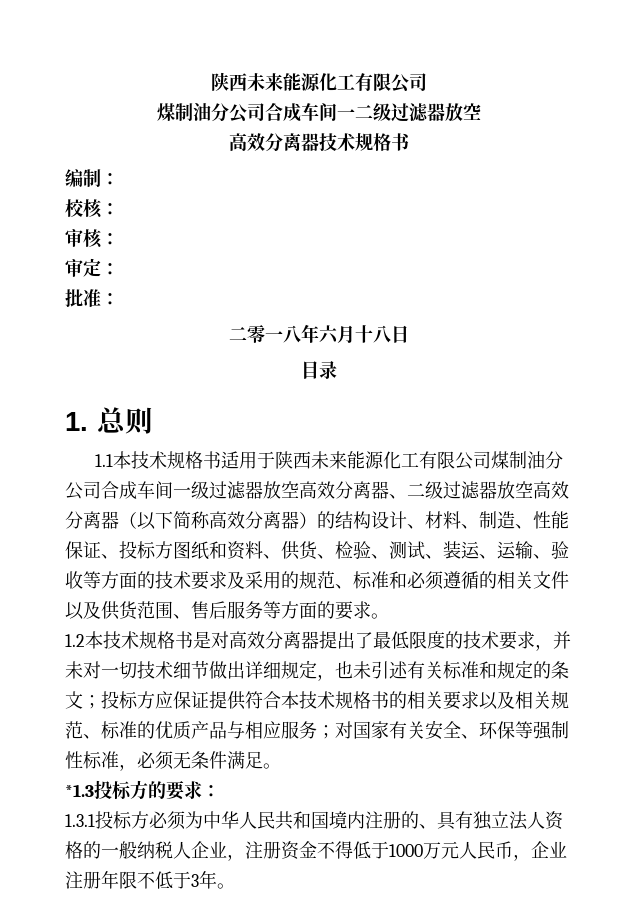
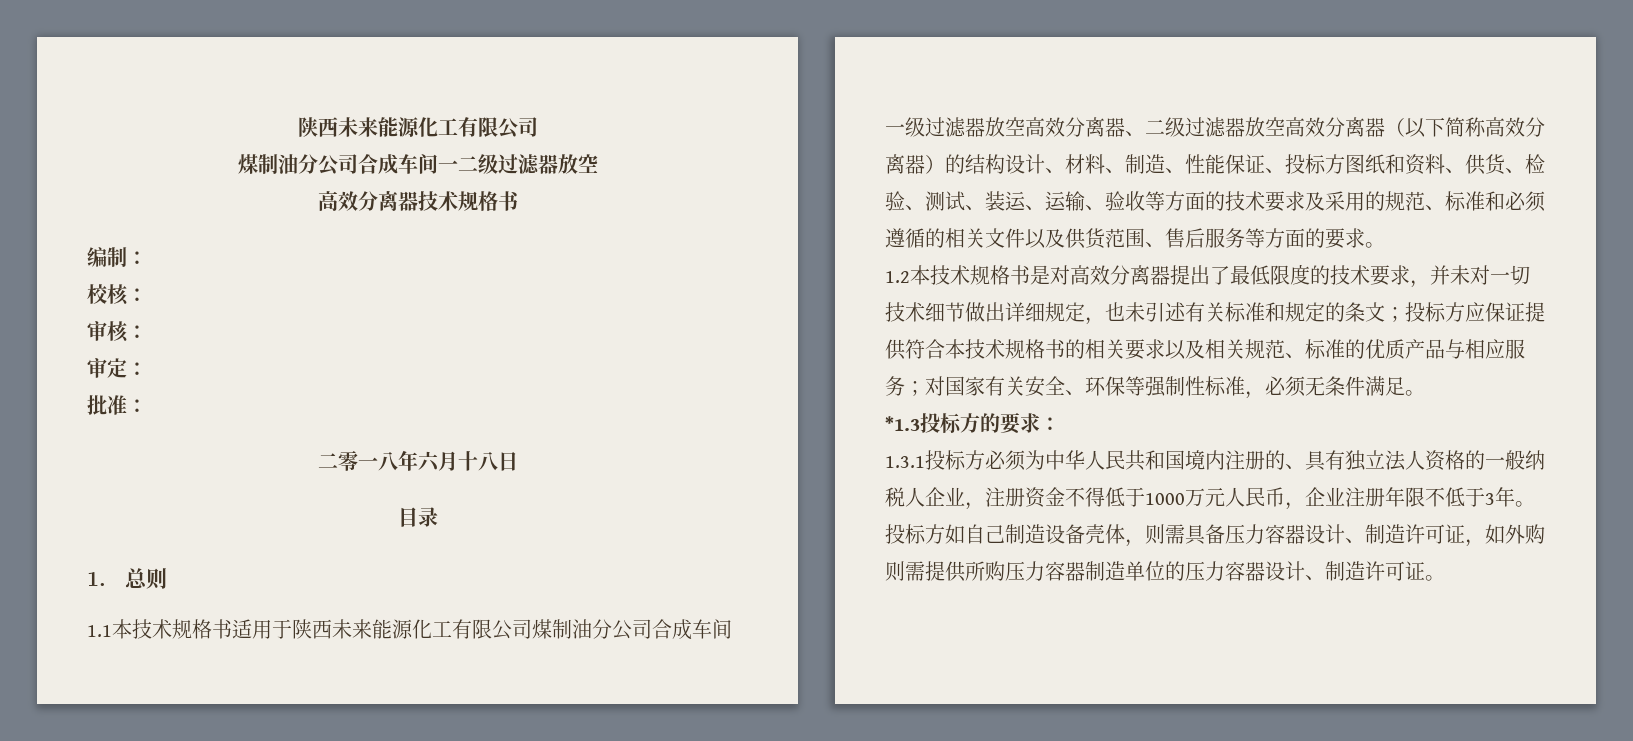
+ 投标方如自己制造设备壳体，则需具备压力容器设计、制造许可证，如外购则需提供所购压力容器制造单位的压力容器设计、制造许可证。

